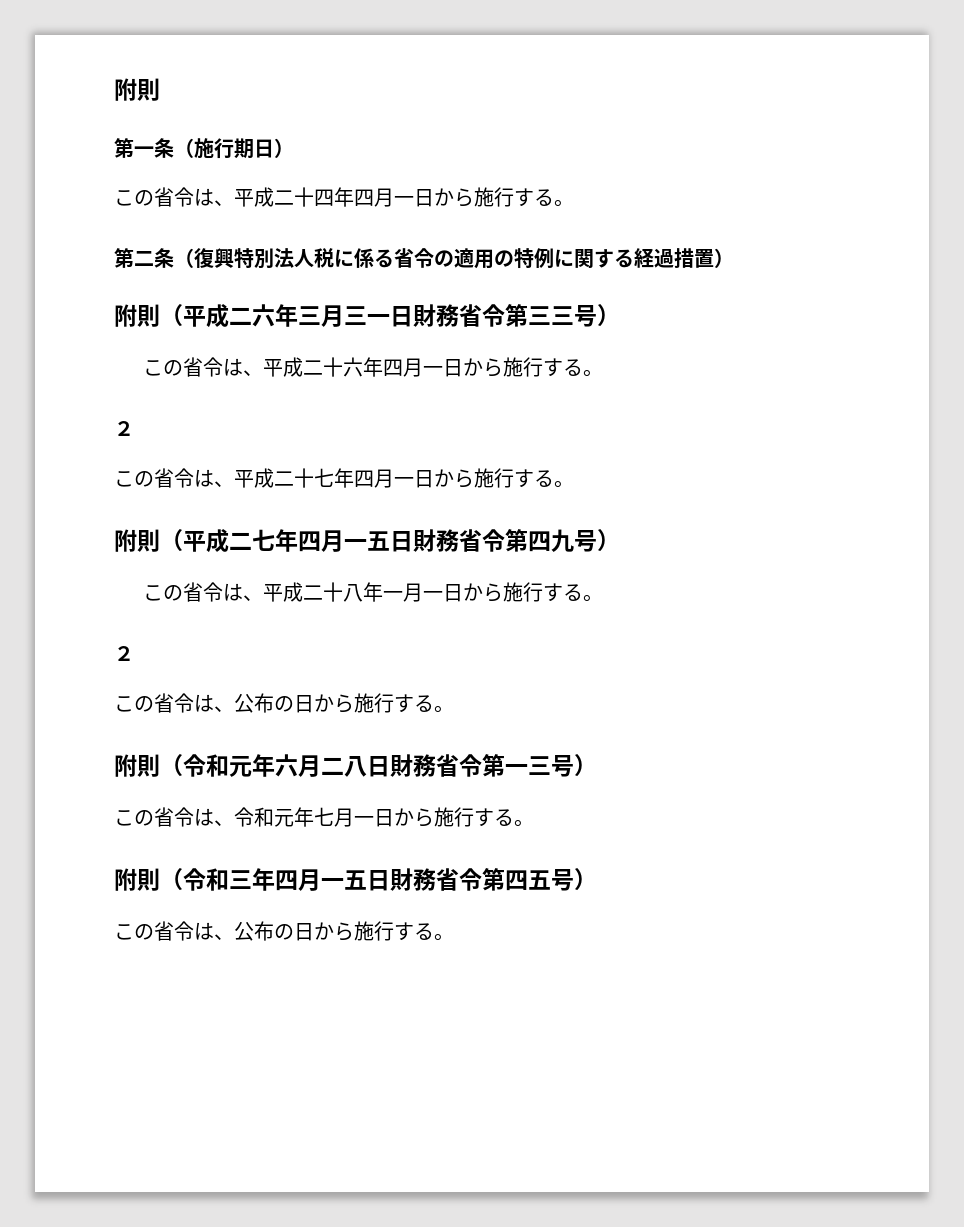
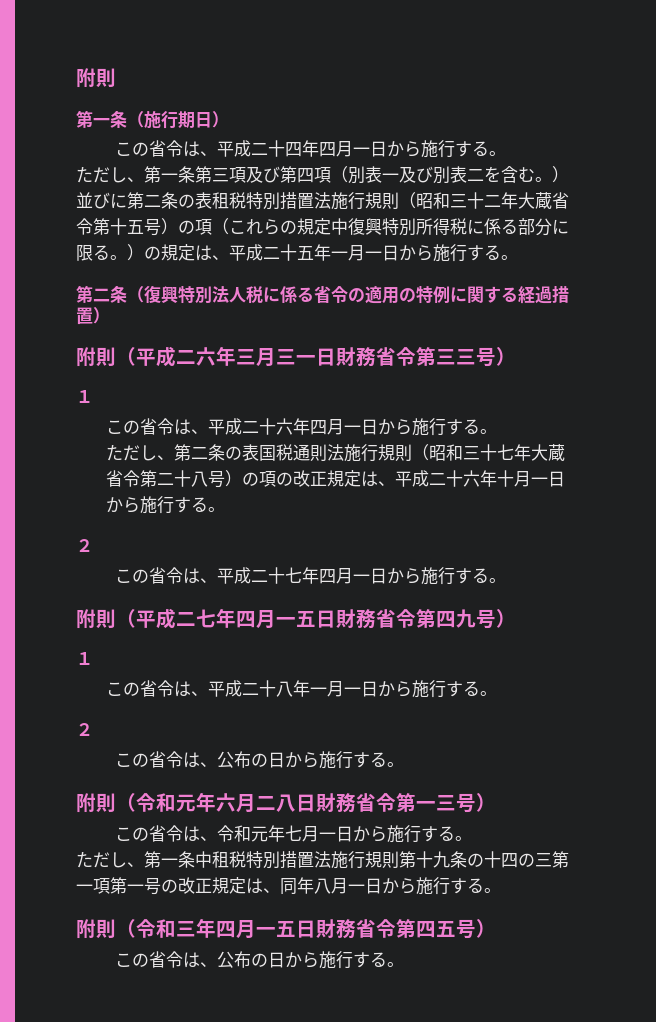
+ ただし、第一条第三項及び第四項（別表一及び別表二を含む。）並びに第二条の表租税特別措置法施行規則（昭和三十二年大蔵省令第十五号）の項（これらの規定中復興特別所得税に係る部分に限る。）の規定は、平成二十五年一月一日から施行する。
  附則（平成二六年三月三一日財務省令第三三号）
+ １
+ ただし、第二条の表国税通則法施行規則（昭和三十七年大蔵省令第二十八号）の項の改正規定は、平成二十六年十月一日から施行する。
  附則（平成二七年四月一五日財務省令第四九号）
+ １
+ ただし、第一条中租税特別措置法施行規則第十九条の十四の三第一項第一号の改正規定は、同年八月一日から施行する。

